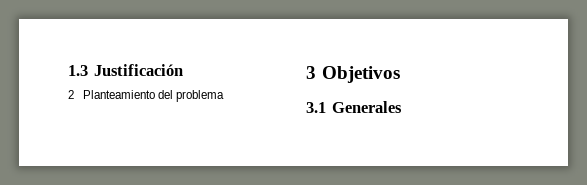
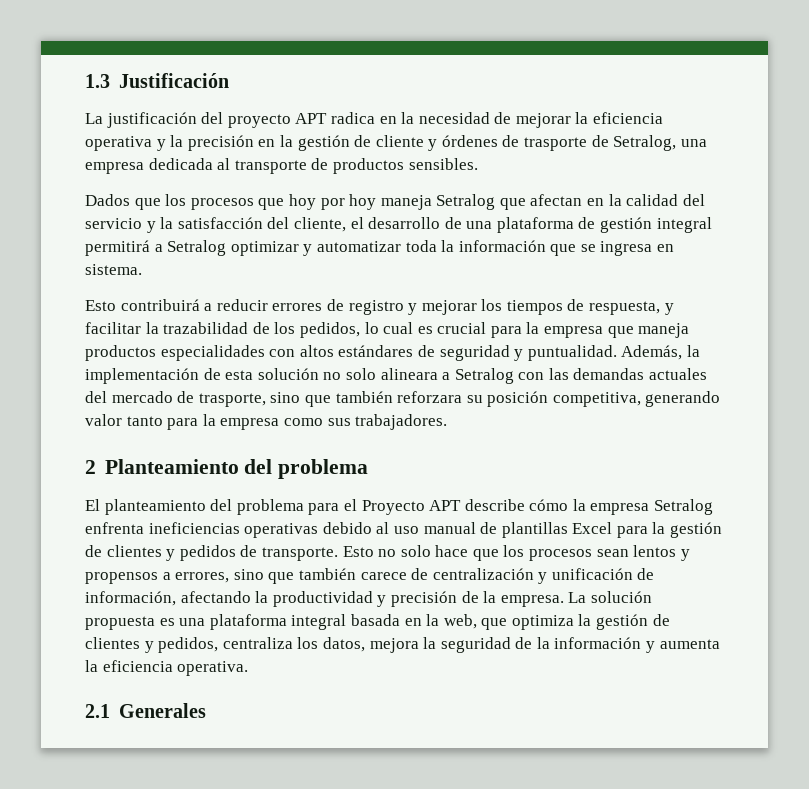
+ La justificación del proyecto APT radica en la necesidad de mejorar la eficiencia operativa y la precisión en la gestión de cliente y órdenes de trasporte de Setralog, una empresa dedicada al transporte de productos sensibles.
+ Dados que los procesos que hoy por hoy maneja Setralog que afectan en la calidad del servicio y la satisfacción del cliente, el desarrollo de una plataforma de gestión integral permitirá a Setralog optimizar y automatizar toda la información que se ingresa en sistema.
+ Esto contribuirá a reducir errores de registro y mejorar los tiempos de respuesta, y facilitar la trazabilidad de los pedidos, lo cual es crucial para la empresa que maneja productos especialidades con altos estándares de seguridad y puntualidad. Además, la implementación de esta solución no solo alineara a Setralog con las demandas actuales del mercado de trasporte, sino que también reforzara su posición competitiva, generando valor tanto para la empresa como sus trabajadores.
  2 Planteamiento del problema
- 3 Objetivos
- 3.1 Generales
+ El planteamiento del problema para el Proyecto APT describe cómo la empresa Setralog enfrenta ineficiencias operativas debido al uso manual de plantillas Excel para la gestión de clientes y pedidos de transporte. Esto no solo hace que los procesos sean lentos y propensos a errores, sino que también carece de centralización y unificación de información, afectando la productividad y precisión de la empresa. La solución propuesta es una plataforma integral basada en la web, que optimiza la gestión de clientes y pedidos, centraliza los datos, mejora la seguridad de la información y aumenta la eficiencia operativa.
+ 2.1 Generales

